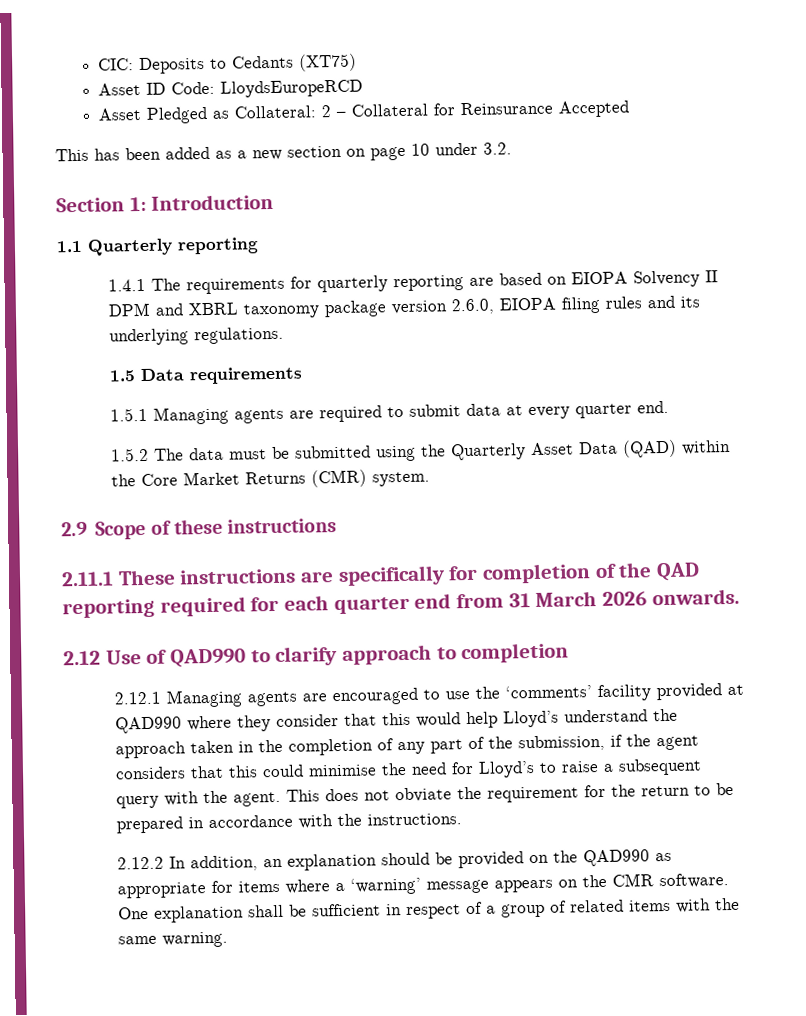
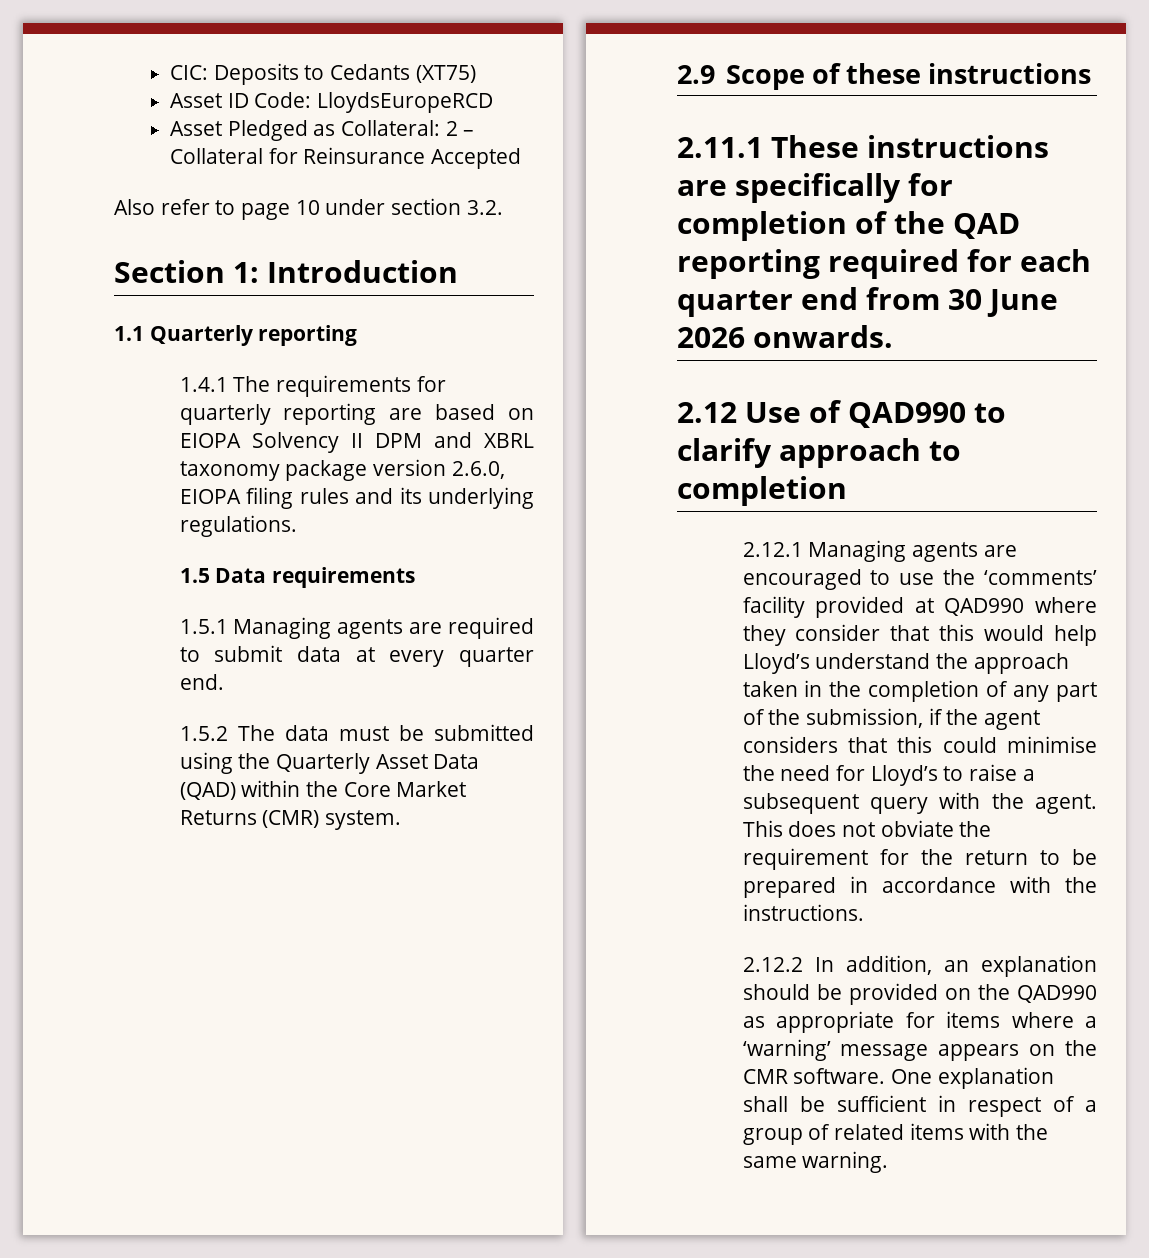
- This has been added as a new section on page 10 under 3.2.
+ Also refer to page 10 under section 3.2.
- 2.11.1 These instructions are specifically for completion of the QAD reporting required for each quarter end from 31 March 2026 onwards.
+ 2.11.1 These instructions are specifically for completion of the QAD reporting required for each quarter end from 30 June 2026 onwards.

